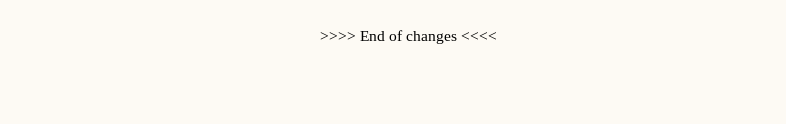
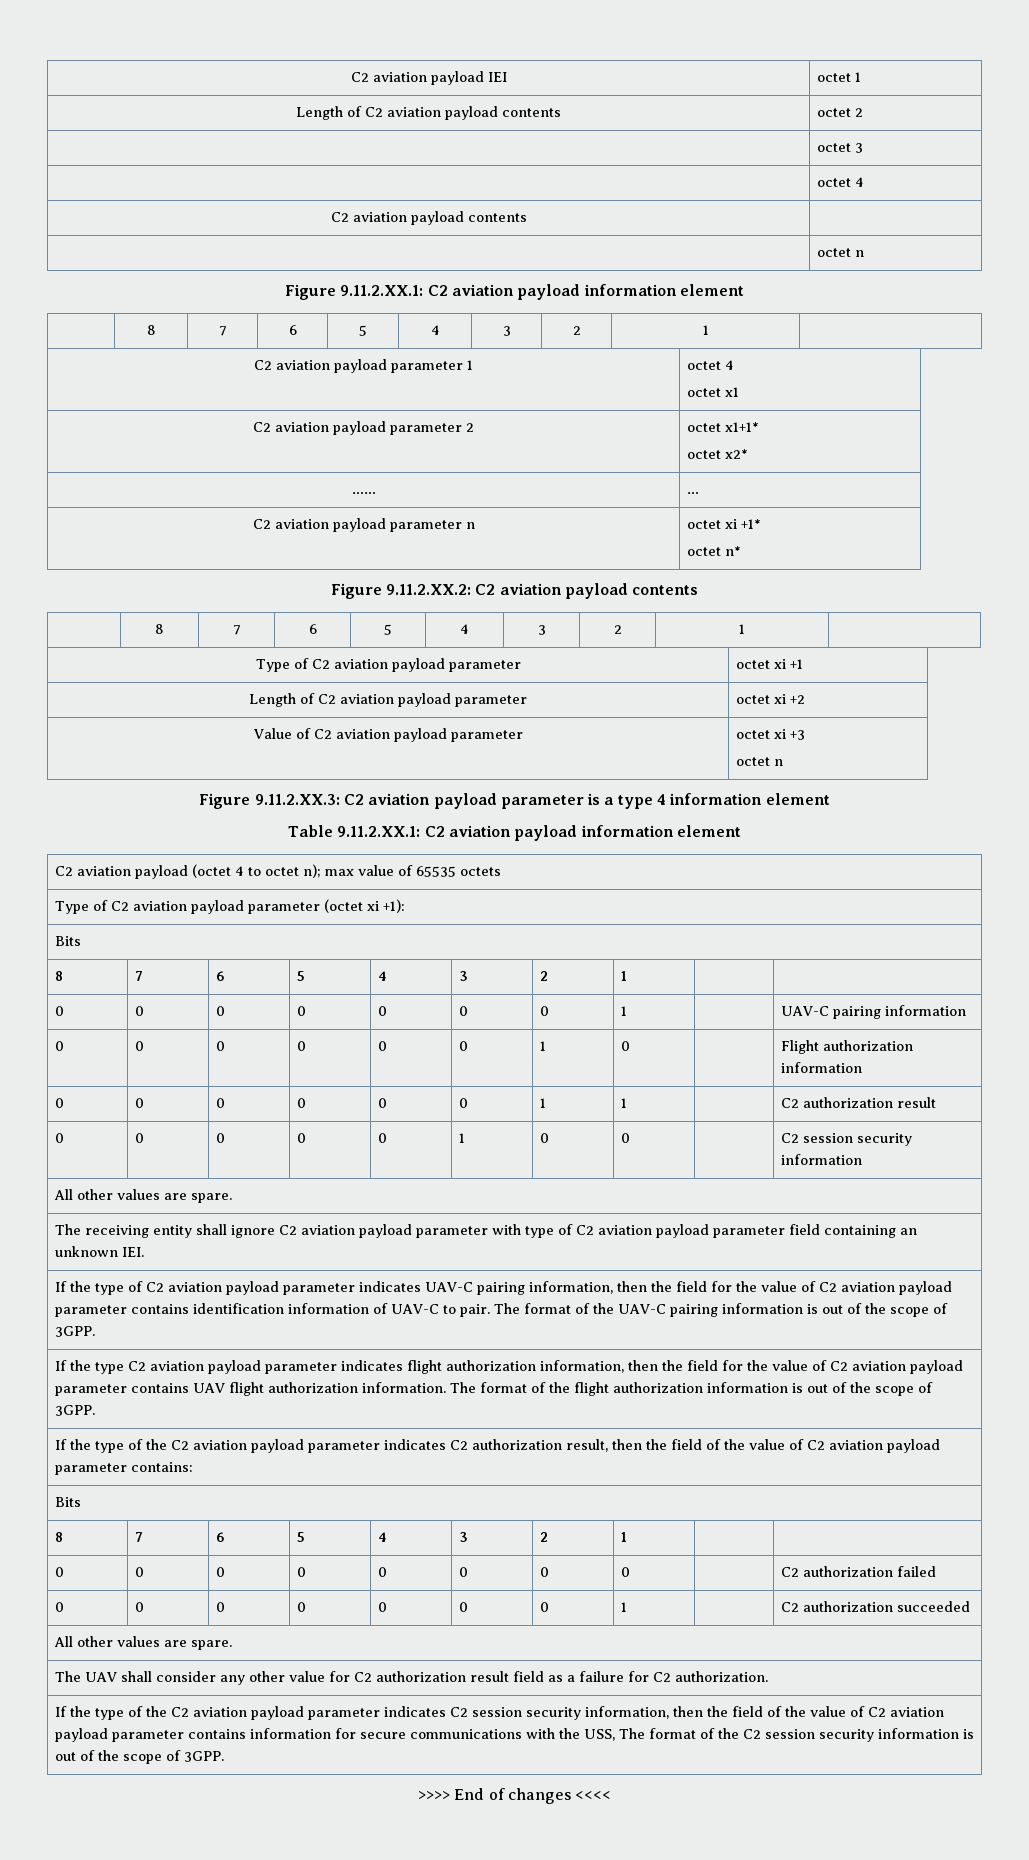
+ C2 aviation payload IEI | octet 1
+ Length of C2 aviation payload contents | octet 2
+ | octet 3
+ | octet 4
+ C2 aviation payload contents |
+ | octet n
+ Figure 9.11.2.XX.1: C2 aviation payload information element
+ | 8 | 7 | 6 | 5 | 4 | 3 | 2 | 1 |
+ C2 aviation payload parameter 1 | octet 4
+ octet x1
+ C2 aviation payload parameter 2 | octet x1+1*
+ octet x2*
+ …… | …
+ C2 aviation payload parameter n | octet xi +1*
+ octet n*
+ Figure 9.11.2.XX.2: C2 aviation payload contents
+ | 8 | 7 | 6 | 5 | 4 | 3 | 2 | 1 |
+ Type of C2 aviation payload parameter | octet xi +1
+ Length of C2 aviation payload parameter | octet xi +2
+ Value of C2 aviation payload parameter | octet xi +3
+ octet n
+ Figure 9.11.2.XX.3: C2 aviation payload parameter is a type 4 information element
+ Table 9.11.2.XX.1: C2 aviation payload information element
+ C2 aviation payload (octet 4 to octet n); max value of 65535 octets
+ Type of C2 aviation payload parameter (octet xi +1):
+ Bits
+ 8 | 7 | 6 | 5 | 4 | 3 | 2 | 1 | |
+ 0 | 0 | 0 | 0 | 0 | 0 | 0 | 1 | | UAV-C pairing information
+ 0 | 0 | 0 | 0 | 0 | 0 | 1 | 0 | | Flight authorization information
+ 0 | 0 | 0 | 0 | 0 | 0 | 1 | 1 | | C2 authorization result
+ 0 | 0 | 0 | 0 | 0 | 1 | 0 | 0 | | C2 session security information
+ All other values are spare.
+ The receiving entity shall ignore C2 aviation payload parameter with type of C2 aviation payload parameter field containing an unknown IEI.
+ If the type of C2 aviation payload parameter indicates UAV-C pairing information, then the field for the value of C2 aviation payload parameter contains identification information of UAV-C to pair. The format of the UAV-C pairing information is out of the scope of 3GPP.
+ If the type C2 aviation payload parameter indicates flight authorization information, then the field for the value of C2 aviation payload parameter contains UAV flight authorization information. The format of the flight authorization information is out of the scope of 3GPP.
+ If the type of the C2 aviation payload parameter indicates C2 authorization result, then the field of the value of C2 aviation payload parameter contains:
+ Bits
+ 8 | 7 | 6 | 5 | 4 | 3 | 2 | 1 | |
+ 0 | 0 | 0 | 0 | 0 | 0 | 0 | 0 | | C2 authorization failed
+ 0 | 0 | 0 | 0 | 0 | 0 | 0 | 1 | | C2 authorization succeeded
+ All other values are spare.
+ The UAV shall consider any other value for C2 authorization result field as a failure for C2 authorization.
+ If the type of the C2 aviation payload parameter indicates C2 session security information, then the field of the value of C2 aviation payload parameter contains information for secure communications with the USS, The format of the C2 session security information is out of the scope of 3GPP.

